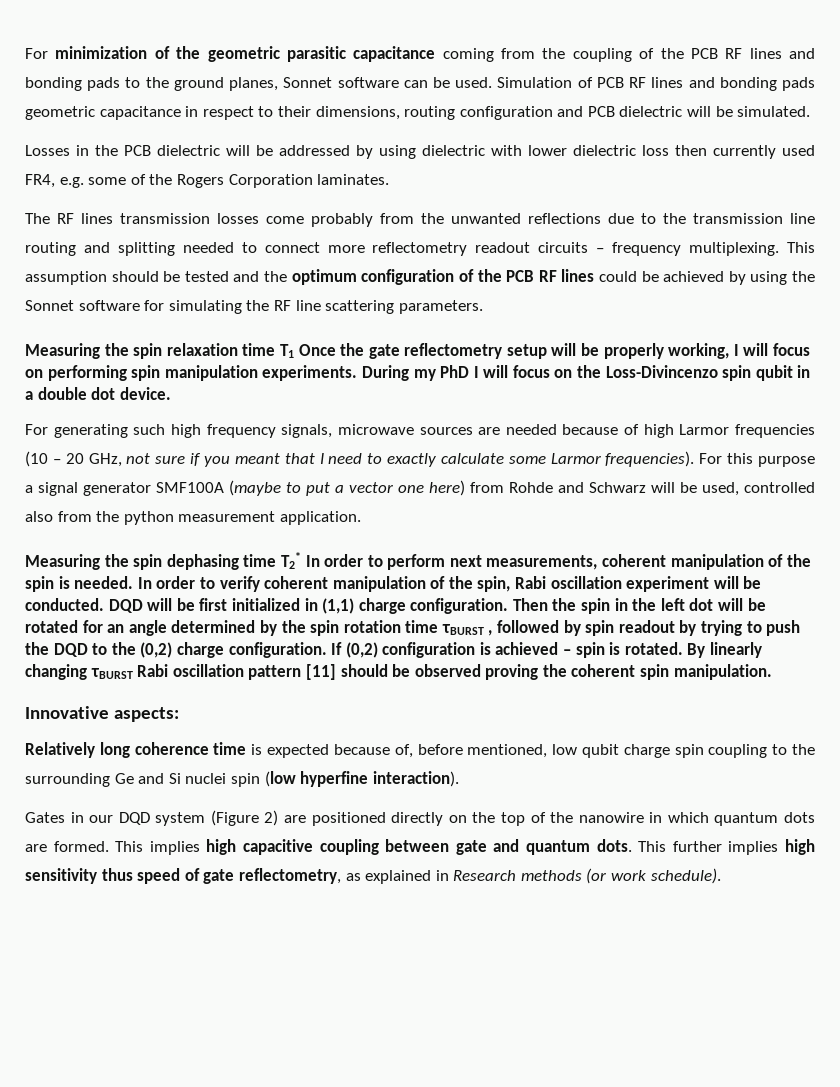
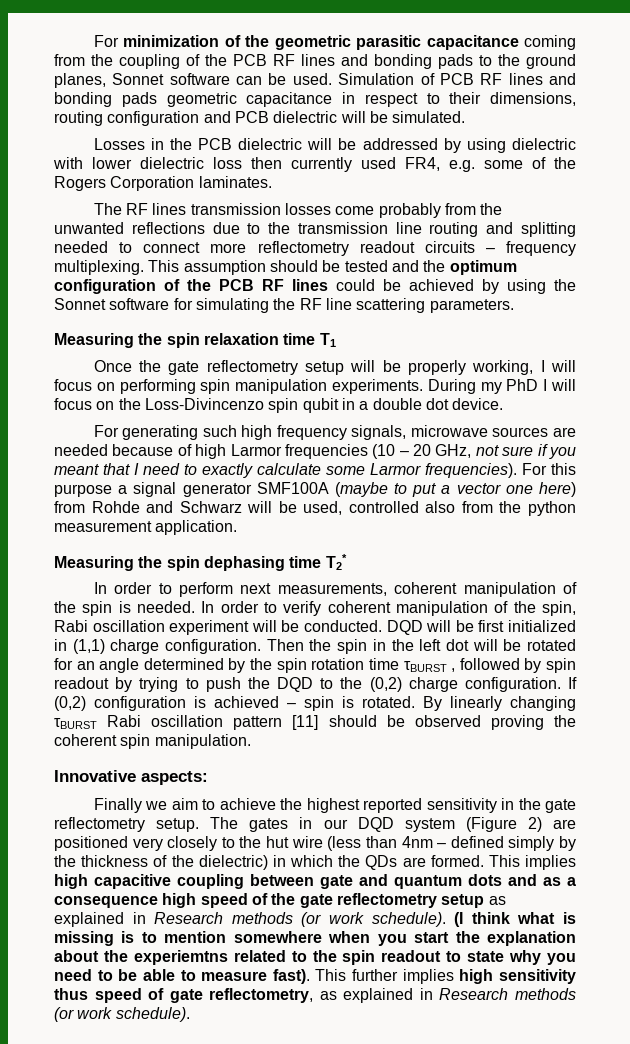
- Measuring the spin relaxation time T1 Once the gate reflectometry setup will be properly working, I will focus on performing spin manipulation experiments.
+ Measuring the spin relaxation time T1
+ Once the gate reflectometry setup will be properly working, I will focus on performing spin manipulation experiments.
- Measuring the spin dephasing time T2* In order to perform next measurements, coherent manipulation of the spin is needed.
+ Measuring the spin dephasing time T2*
+ In order to perform next measurements, coherent manipulation of the spin is needed.
- Relatively long coherence time is expected because of, before mentioned, low qubit charge spin coupling to the surrounding Ge and Si nuclei spin (low hyperfine interaction).
- Gates in our DQD system (Figure 2) are positioned directly on the top of the nanowire in which quantum dots are formed.
+ Finally we aim to achieve the highest reported sensitivity in the gate reflectometry setup. The gates in our DQD system (Figure 2) are positioned very closely to the hut wire (less than 4nm – defined simply by the thickness of the dielectric) in which the QDs are formed.
- This implies high capacitive coupling between gate and quantum dots.
+ This implies high capacitive coupling between gate and quantum dots and as a consequence high speed of the gate reflectometry setup as explained in Research methods (or work schedule). (I think what is missing is to mention somewhere when you start the explanation about the experiemtns related to the spin readout to state why you need to be able to measure fast).

